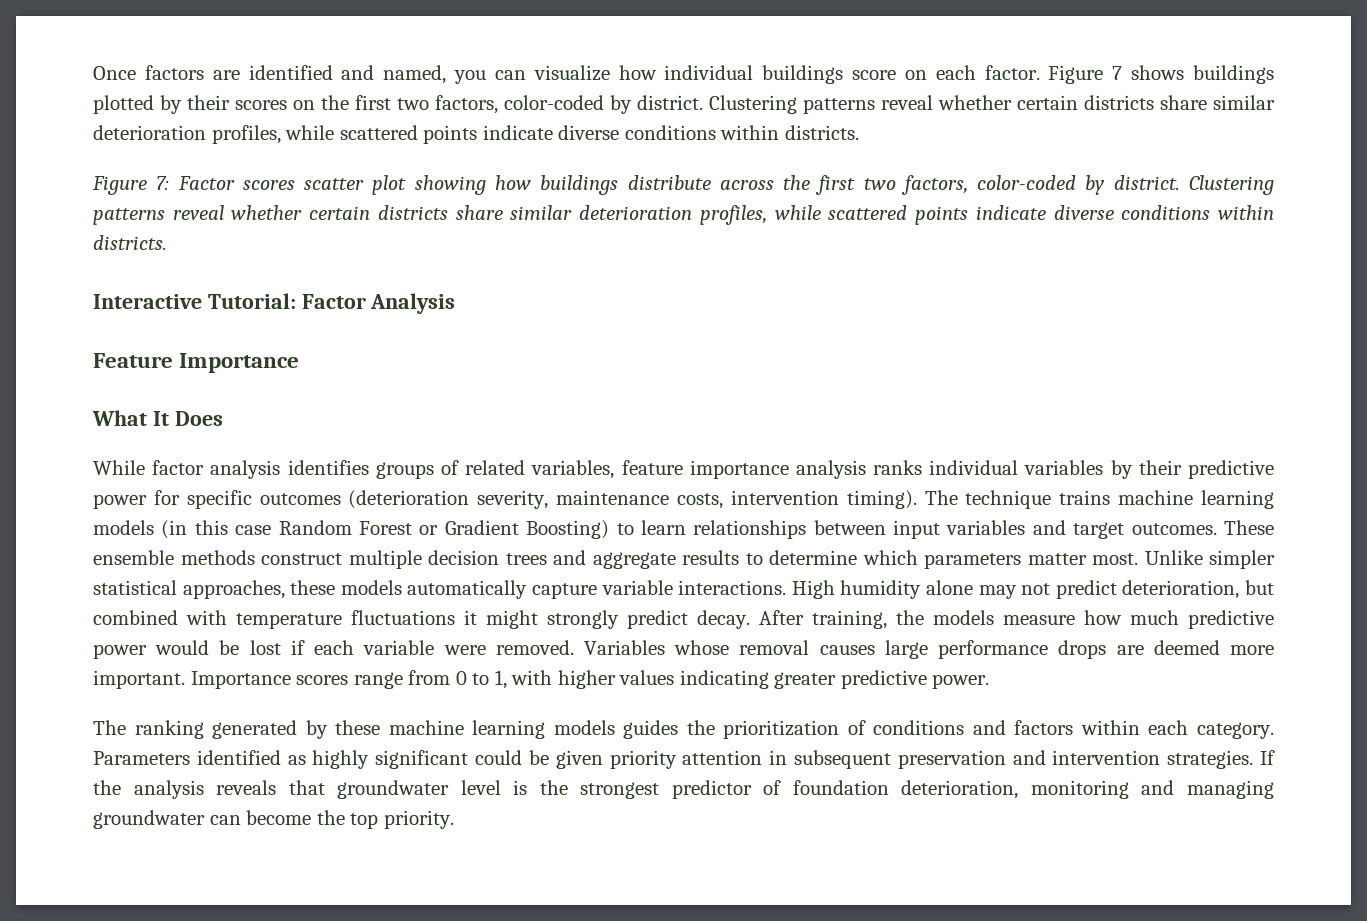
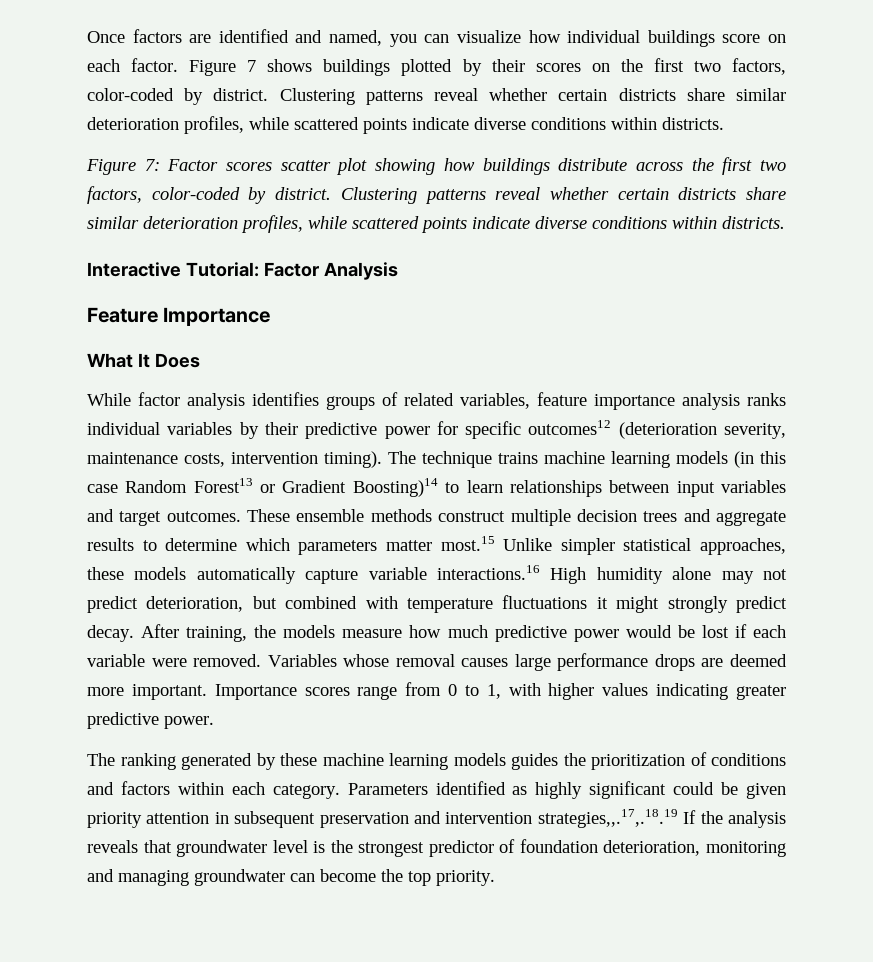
- While factor analysis identifies groups of related variables, feature importance analysis ranks individual variables by their predictive power for specific outcomes (deterioration severity, maintenance costs, intervention timing).
+ While factor analysis identifies groups of related variables, feature importance analysis ranks individual variables by their predictive power for specific outcomes12 (deterioration severity, maintenance costs, intervention timing).
- The technique trains machine learning models (in this case Random Forest or Gradient Boosting) to learn relationships between input variables and target outcomes.
+ The technique trains machine learning models (in this case Random Forest13 or Gradient Boosting)14 to learn relationships between input variables and target outcomes.
- These ensemble methods construct multiple decision trees and aggregate results to determine which parameters matter most. Unlike simpler statistical approaches, these models automatically capture variable interactions. High humidity alone may not predict deterioration, but combined with temperature fluctuations it might strongly predict decay.
+ These ensemble methods construct multiple decision trees and aggregate results to determine which parameters matter most.15 Unlike simpler statistical approaches, these models automatically capture variable interactions.16 High humidity alone may not predict deterioration, but combined with temperature fluctuations it might strongly predict decay.
- Parameters identified as highly significant could be given priority attention in subsequent preservation and intervention strategies. If the analysis reveals that groundwater level is the strongest predictor of foundation deterioration, monitoring and managing groundwater can become the top priority.
+ Parameters identified as highly significant could be given priority attention in subsequent preservation and intervention strategies,,.17,.18.19 If the analysis reveals that groundwater level is the strongest predictor of foundation deterioration, monitoring and managing groundwater can become the top priority.

